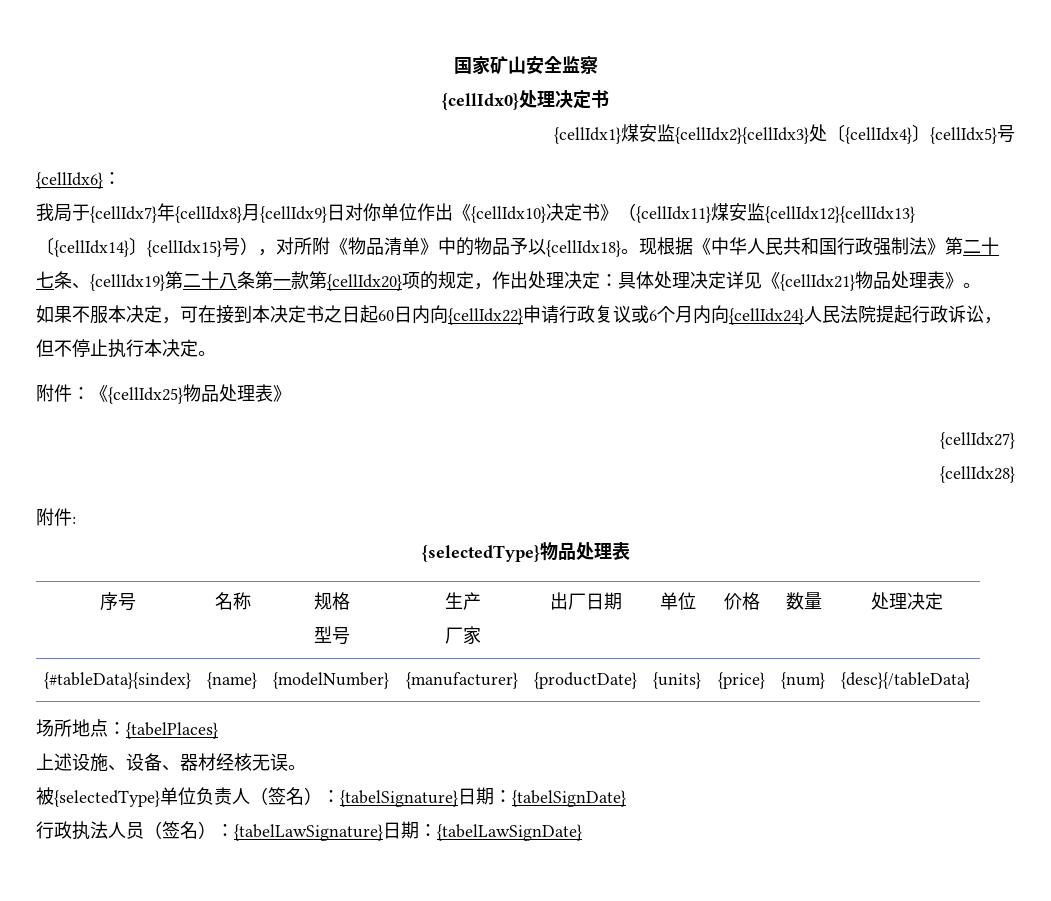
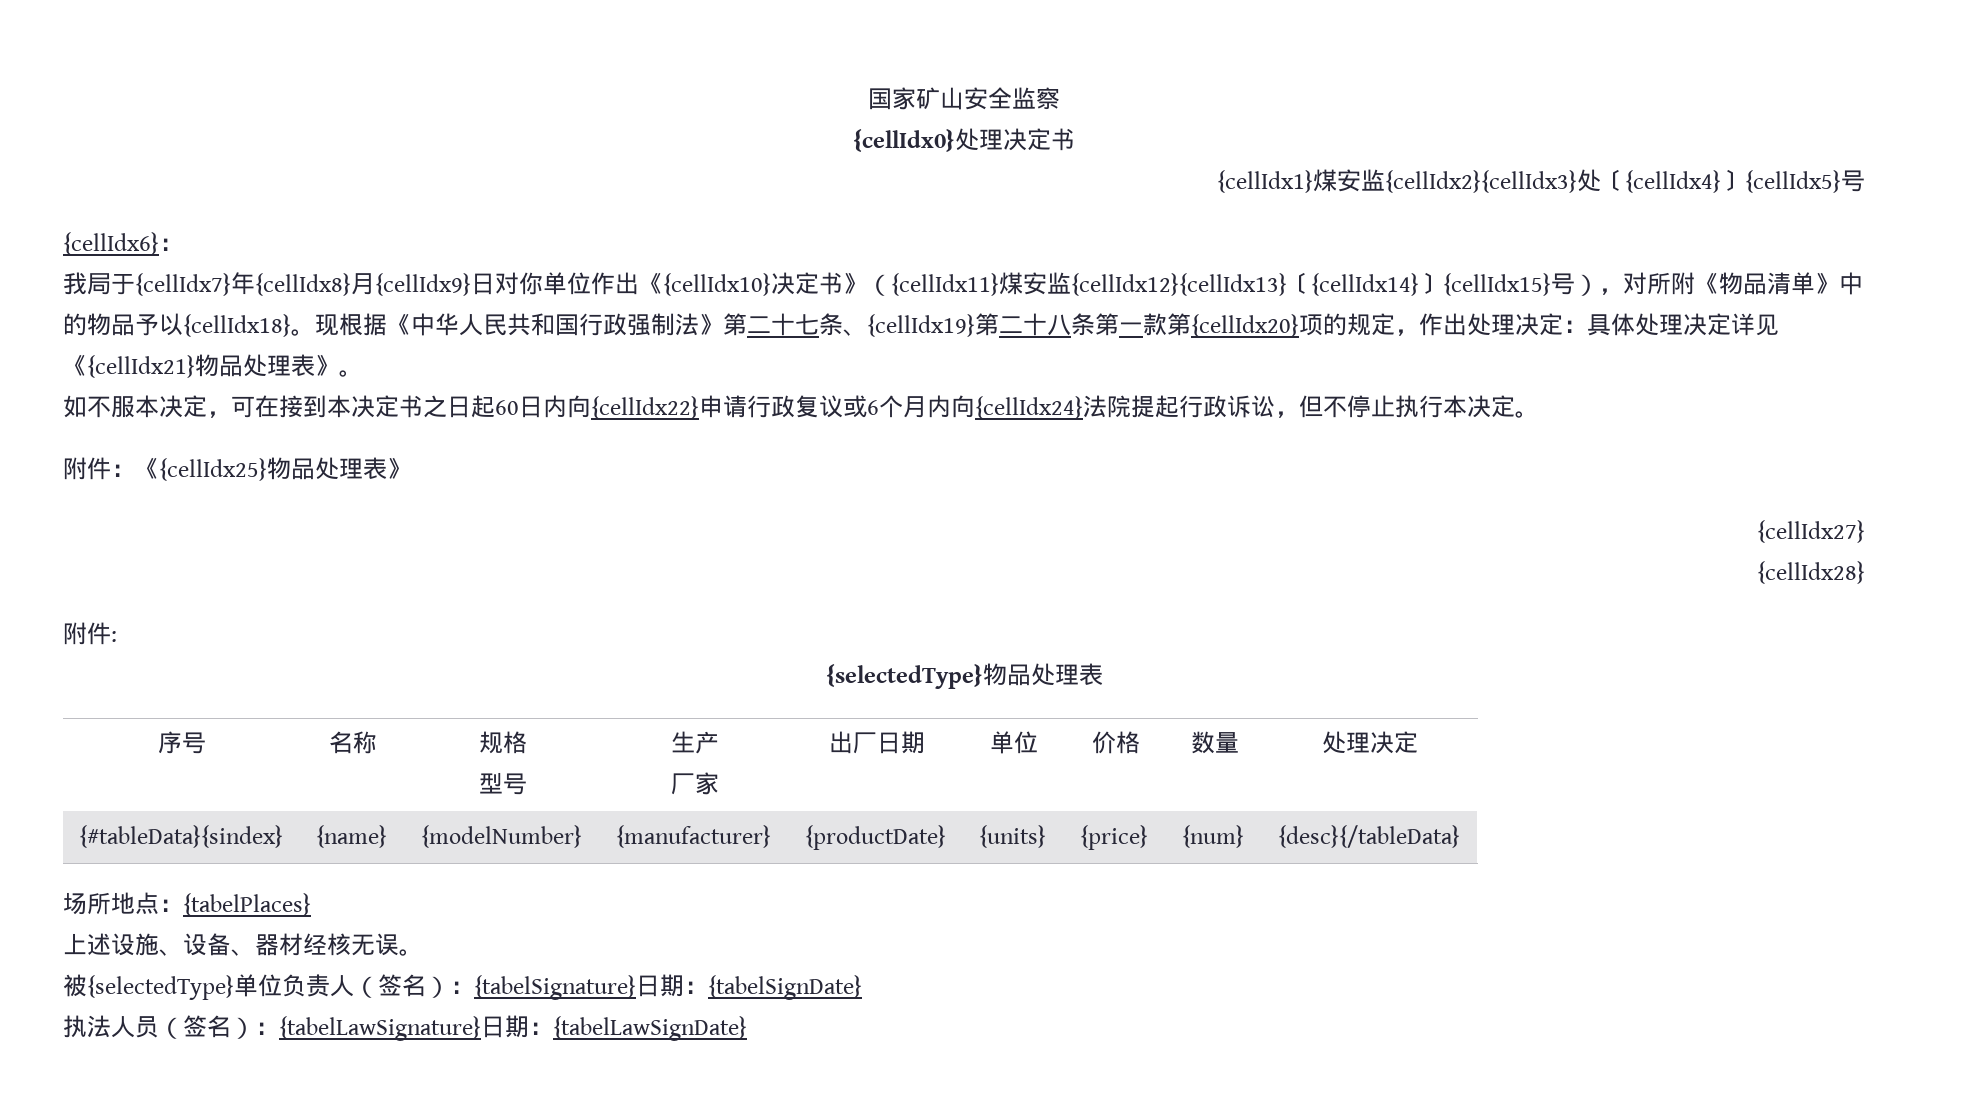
- 如果不服本决定，可在接到本决定书之日起60日内向{cellIdx22}申请行政复议或6个月内向{cellIdx24}人民法院提起行政诉讼，但不停止执行本决定。
+ 如不服本决定，可在接到本决定书之日起60日内向{cellIdx22}申请行政复议或6个月内向{cellIdx24}法院提起行政诉讼，但不停止执行本决定。
- 行政执法人员（签名）：{tabelLawSignature}日期：{tabelLawSignDate}
+ 执法人员（签名）：{tabelLawSignature}日期：{tabelLawSignDate}

